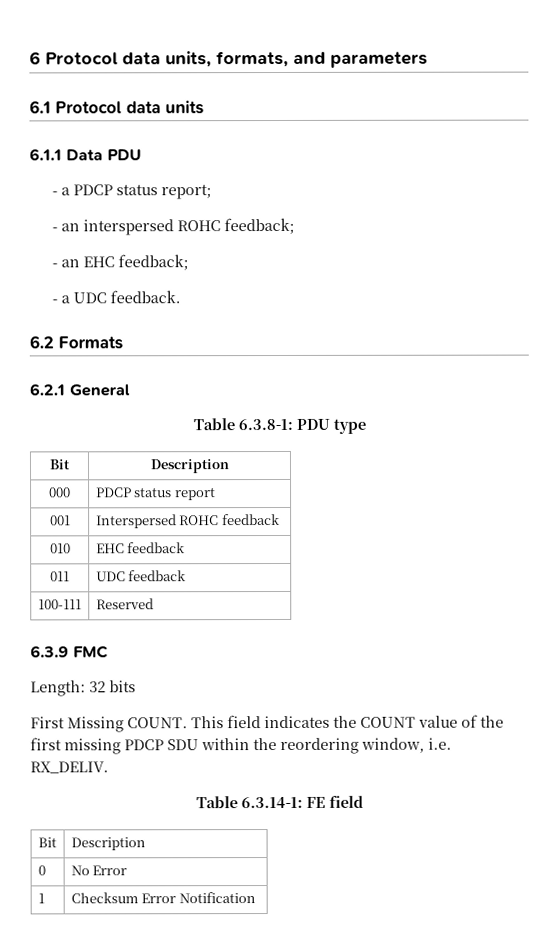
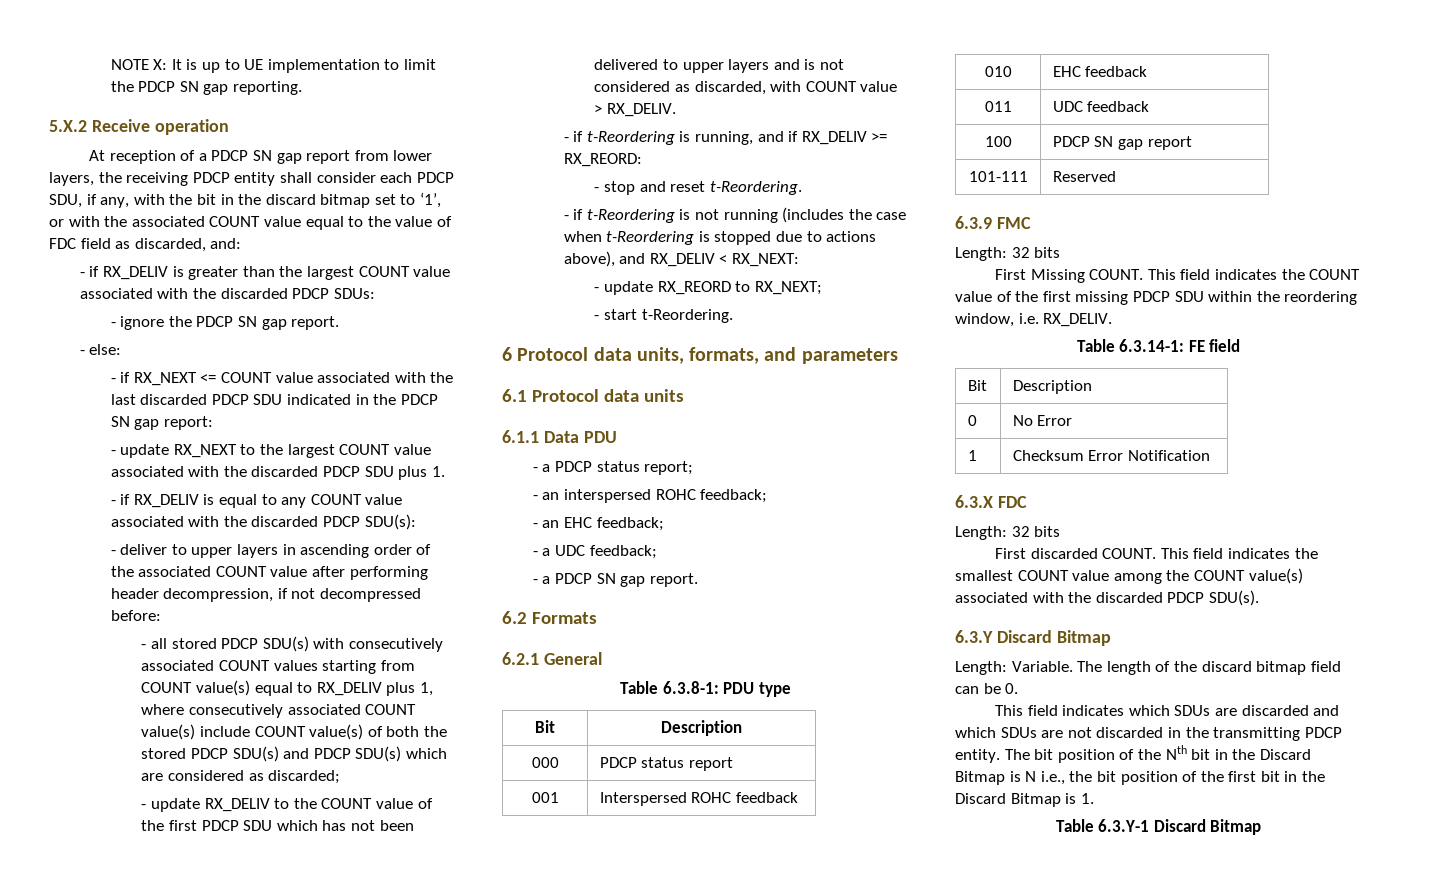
+ NOTE X: It is up to UE implementation to limit the PDCP SN gap reporting.
+ 5.X.2 Receive operation
+ At reception of a PDCP SN gap report from lower layers, the receiving PDCP entity shall consider each PDCP SDU, if any, with the bit in the discard bitmap set to ‘1’, or with the associated COUNT value equal to the value of FDC field as discarded, and:
+ - if RX_DELIV is greater than the largest COUNT value associated with the discarded PDCP SDUs:
+ - ignore the PDCP SN gap report.
+ - else:
+ - if RX_NEXT <= COUNT value associated with the last discarded PDCP SDU indicated in the PDCP SN gap report:
+ - update RX_NEXT to the largest COUNT value associated with the discarded PDCP SDU plus 1.
+ - if RX_DELIV is equal to any COUNT value associated with the discarded PDCP SDU(s):
+ - deliver to upper layers in ascending order of the associated COUNT value after performing header decompression, if not decompressed before:
+ - all stored PDCP SDU(s) with consecutively associated COUNT values starting from COUNT value(s) equal to RX_DELIV plus 1, where consecutively associated COUNT value(s) include COUNT value(s) of both the stored PDCP SDU(s) and PDCP SDU(s) which are considered as discarded;
+ - update RX_DELIV to the COUNT value of the first PDCP SDU which has not been delivered to upper layers and is not considered as discarded, with COUNT value > RX_DELIV.
+ - if t-Reordering is running, and if RX_DELIV >= RX_REORD:
+ - stop and reset t-Reordering.
+ - if t-Reordering is not running (includes the case when t-Reordering is stopped due to actions above), and RX_DELIV < RX_NEXT:
+ - update RX_REORD to RX_NEXT;
+ - start t-Reordering.
- - a UDC feedback.
+ - a UDC feedback;
+ - a PDCP SN gap report.
- 100-111 | Reserved
+ 100 | PDCP SN gap report
+ 101-111 | Reserved
+ 6.3.X FDC
+ Length: 32 bits
+ First discarded COUNT. This field indicates the smallest COUNT value among the COUNT value(s) associated with the discarded PDCP SDU(s).
+ 6.3.Y Discard Bitmap
+ Length: Variable. The length of the discard bitmap field can be 0.
+ This field indicates which SDUs are discarded and which SDUs are not discarded in the transmitting PDCP entity. The bit position of the Nth bit in the Discard Bitmap is N i.e., the bit position of the first bit in the Discard Bitmap is 1.
+ Table 6.3.Y-1 Discard Bitmap

